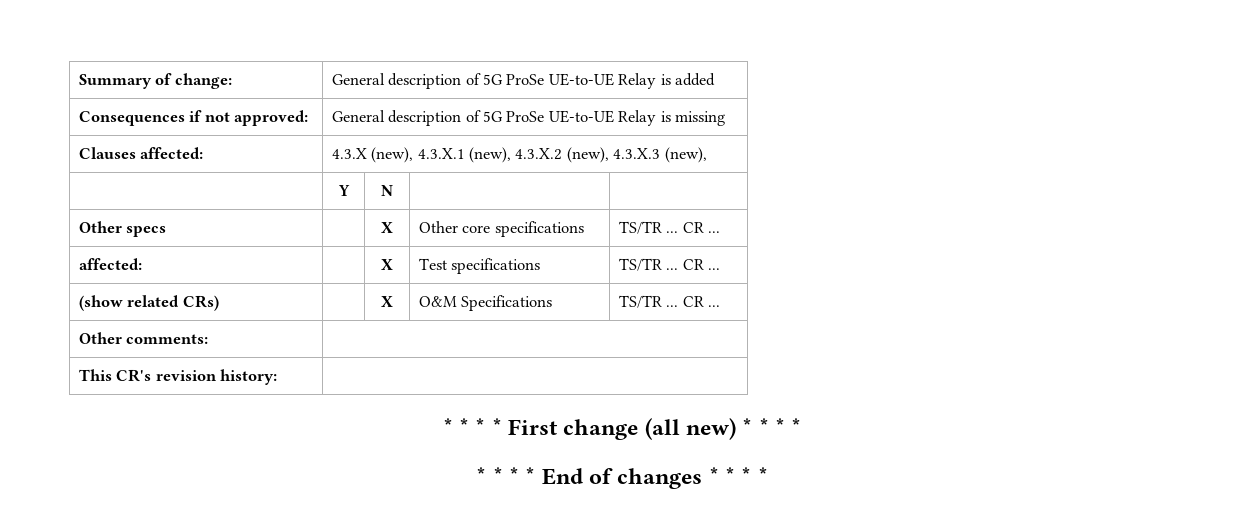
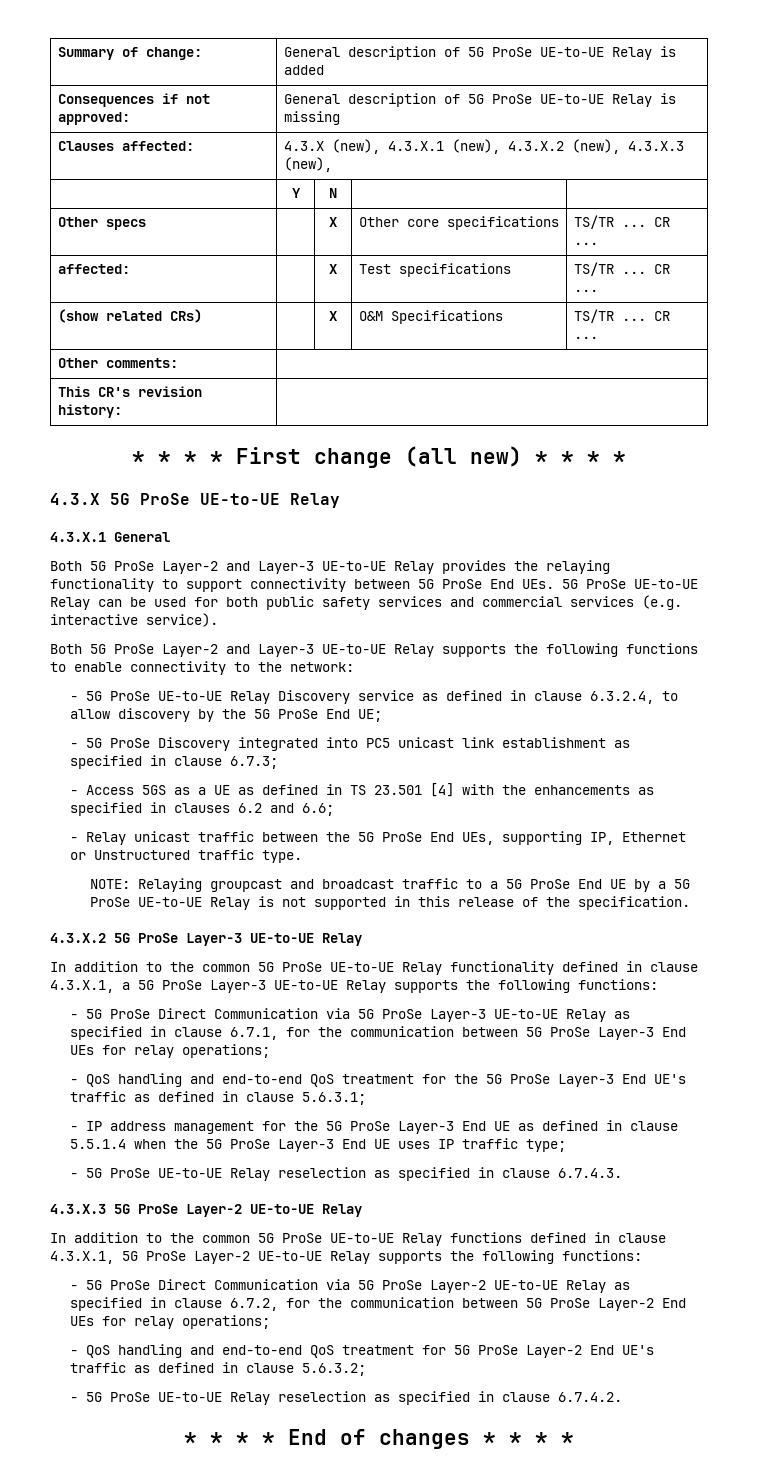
+ 4.3.X 5G ProSe UE-to-UE Relay
+ 4.3.X.1 General
+ Both 5G ProSe Layer-2 and Layer-3 UE-to-UE Relay provides the relaying functionality to support connectivity between 5G ProSe End UEs. 5G ProSe UE-to-UE Relay can be used for both public safety services and commercial services (e.g. interactive service).
+ Both 5G ProSe Layer-2 and Layer-3 UE-to-UE Relay supports the following functions to enable connectivity to the network:
+ - 5G ProSe UE-to-UE Relay Discovery service as defined in clause 6.3.2.4, to allow discovery by the 5G ProSe End UE;
+ - 5G ProSe Discovery integrated into PC5 unicast link establishment as specified in clause 6.7.3;
+ - Access 5GS as a UE as defined in TS 23.501 [4] with the enhancements as specified in clauses 6.2 and 6.6;
+ - Relay unicast traffic between the 5G ProSe End UEs, supporting IP, Ethernet or Unstructured traffic type.
+ NOTE: Relaying groupcast and broadcast traffic to a 5G ProSe End UE by a 5G ProSe UE-to-UE Relay is not supported in this release of the specification.
+ 4.3.X.2 5G ProSe Layer-3 UE-to-UE Relay
+ In addition to the common 5G ProSe UE-to-UE Relay functionality defined in clause 4.3.X.1, a 5G ProSe Layer-3 UE-to-UE Relay supports the following functions:
+ - 5G ProSe Direct Communication via 5G ProSe Layer-3 UE-to-UE Relay as specified in clause 6.7.1, for the communication between 5G ProSe Layer-3 End UEs for relay operations;
+ - QoS handling and end-to-end QoS treatment for the 5G ProSe Layer-3 End UE's traffic as defined in clause 5.6.3.1;
+ - IP address management for the 5G ProSe Layer-3 End UE as defined in clause 5.5.1.4 when the 5G ProSe Layer-3 End UE uses IP traffic type;
+ - 5G ProSe UE-to-UE Relay reselection as specified in clause 6.7.4.3.
+ 4.3.X.3 5G ProSe Layer-2 UE-to-UE Relay
+ In addition to the common 5G ProSe UE-to-UE Relay functions defined in clause 4.3.X.1, 5G ProSe Layer-2 UE-to-UE Relay supports the following functions:
+ - 5G ProSe Direct Communication via 5G ProSe Layer-2 UE-to-UE Relay as specified in clause 6.7.2, for the communication between 5G ProSe Layer-2 End UEs for relay operations;
+ - QoS handling and end-to-end QoS treatment for 5G ProSe Layer-2 End UE's traffic as defined in clause 5.6.3.2;
+ - 5G ProSe UE-to-UE Relay reselection as specified in clause 6.7.4.2.

